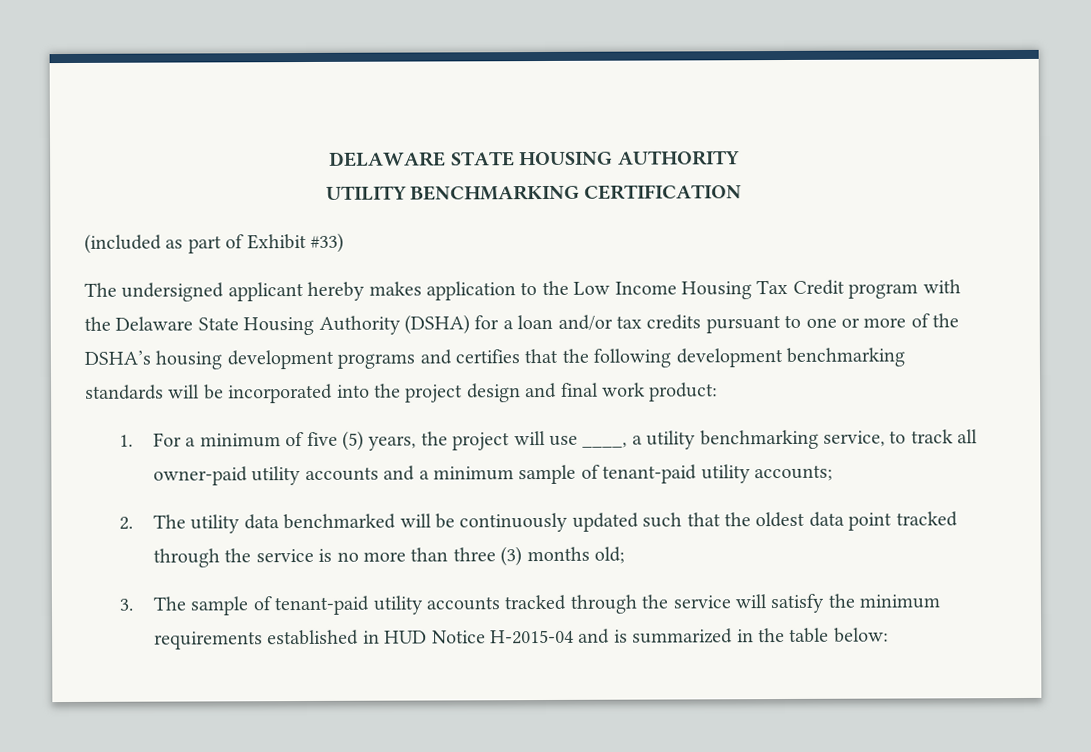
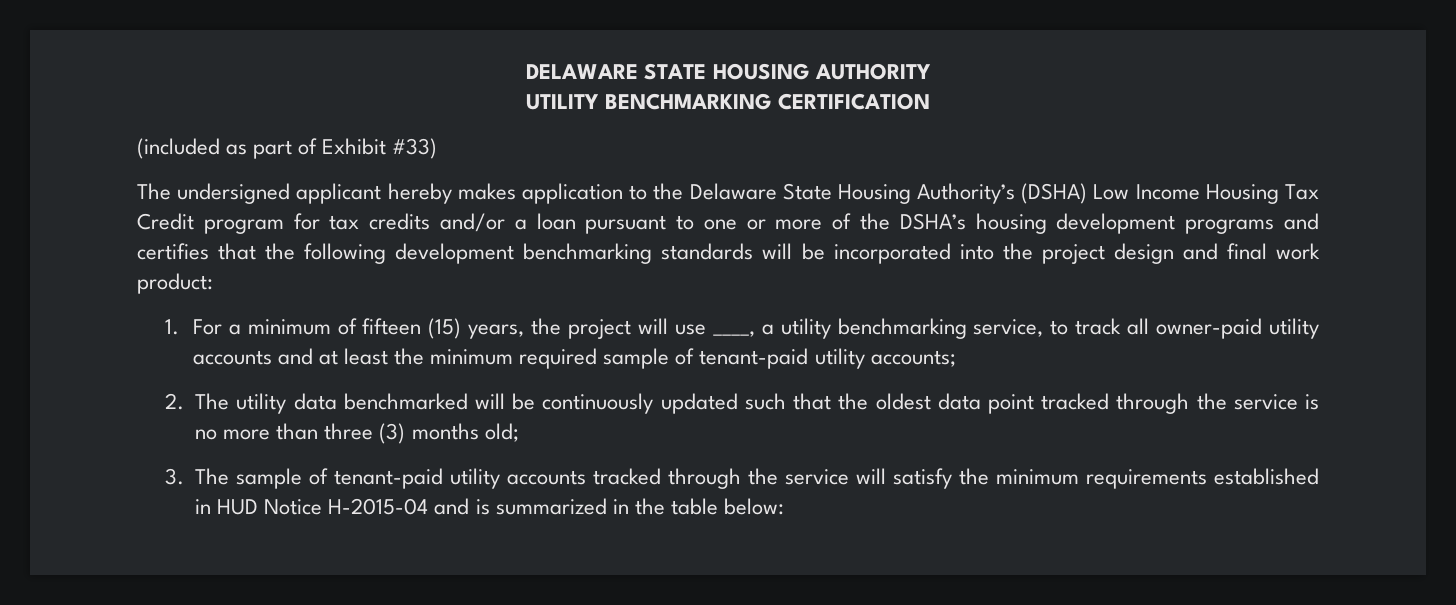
- The undersigned applicant hereby makes application to the Low Income Housing Tax Credit program with the Delaware State Housing Authority (DSHA) for a loan and/or tax credits pursuant to one or more of the DSHA’s housing development programs and certifies that the following development benchmarking standards will be incorporated into the project design and final work product:
+ The undersigned applicant hereby makes application to the Delaware State Housing Authority’s (DSHA) Low Income Housing Tax Credit program for tax credits and/or a loan pursuant to one or more of the DSHA’s housing development programs and certifies that the following development benchmarking standards will be incorporated into the project design and final work product:
- 1. For a minimum of five (5) years, the project will use ____, a utility benchmarking service, to track all owner-paid utility accounts and a minimum sample of tenant-paid utility accounts;
+ 1. For a minimum of fifteen (15) years, the project will use ____, a utility benchmarking service, to track all owner-paid utility accounts and at least the minimum required sample of tenant-paid utility accounts;

